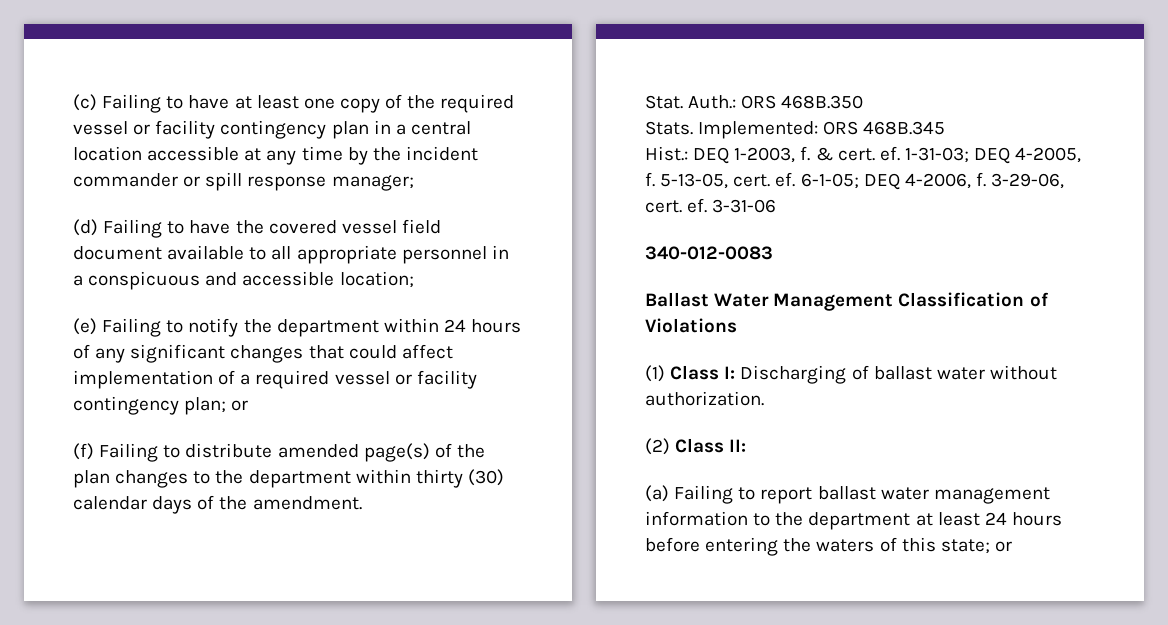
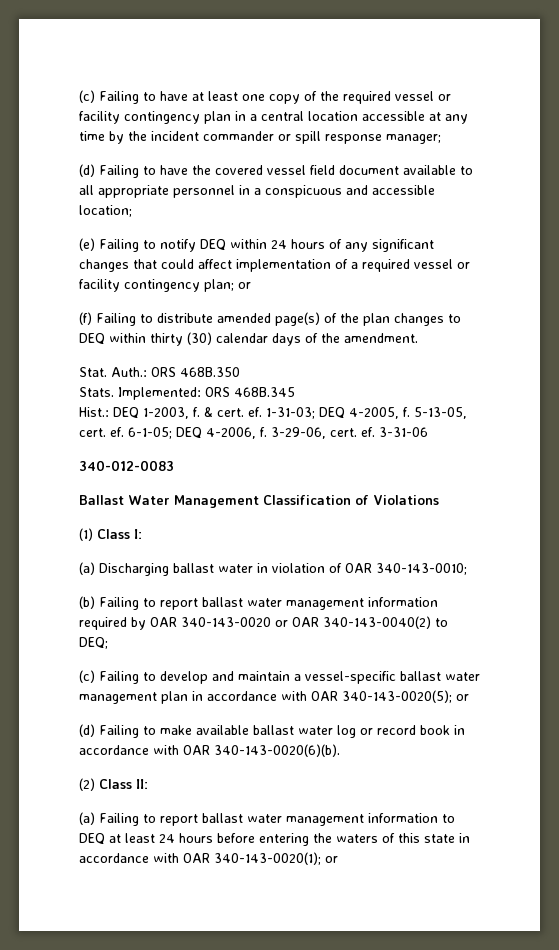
- (e) Failing to notify the department within 24 hours of any significant changes that could affect implementation of a required vessel or facility contingency plan; or
+ (e) Failing to notify DEQ within 24 hours of any significant changes that could affect implementation of a required vessel or facility contingency plan; or
- (f) Failing to distribute amended page(s) of the plan changes to the department within thirty (30) calendar days of the amendment.
+ (f) Failing to distribute amended page(s) of the plan changes to DEQ within thirty (30) calendar days of the amendment.
- (1) Class I: Discharging of ballast water without authorization.
+ (1) Class I:
+ (a) Discharging ballast water in violation of OAR 340-143-0010;
+ (b) Failing to report ballast water management information required by OAR 340-143-0020 or OAR 340-143-0040(2) to DEQ;
+ (c) Failing to develop and maintain a vessel-specific ballast water management plan in accordance with OAR 340-143-0020(5); or
+ (d) Failing to make available ballast water log or record book in accordance with OAR 340-143-0020(6)(b).
- (a) Failing to report ballast water management information to the department at least 24 hours before entering the waters of this state; or
+ (a) Failing to report ballast water management information to DEQ at least 24 hours before entering the waters of this state in accordance with OAR 340-143-0020(1); or

